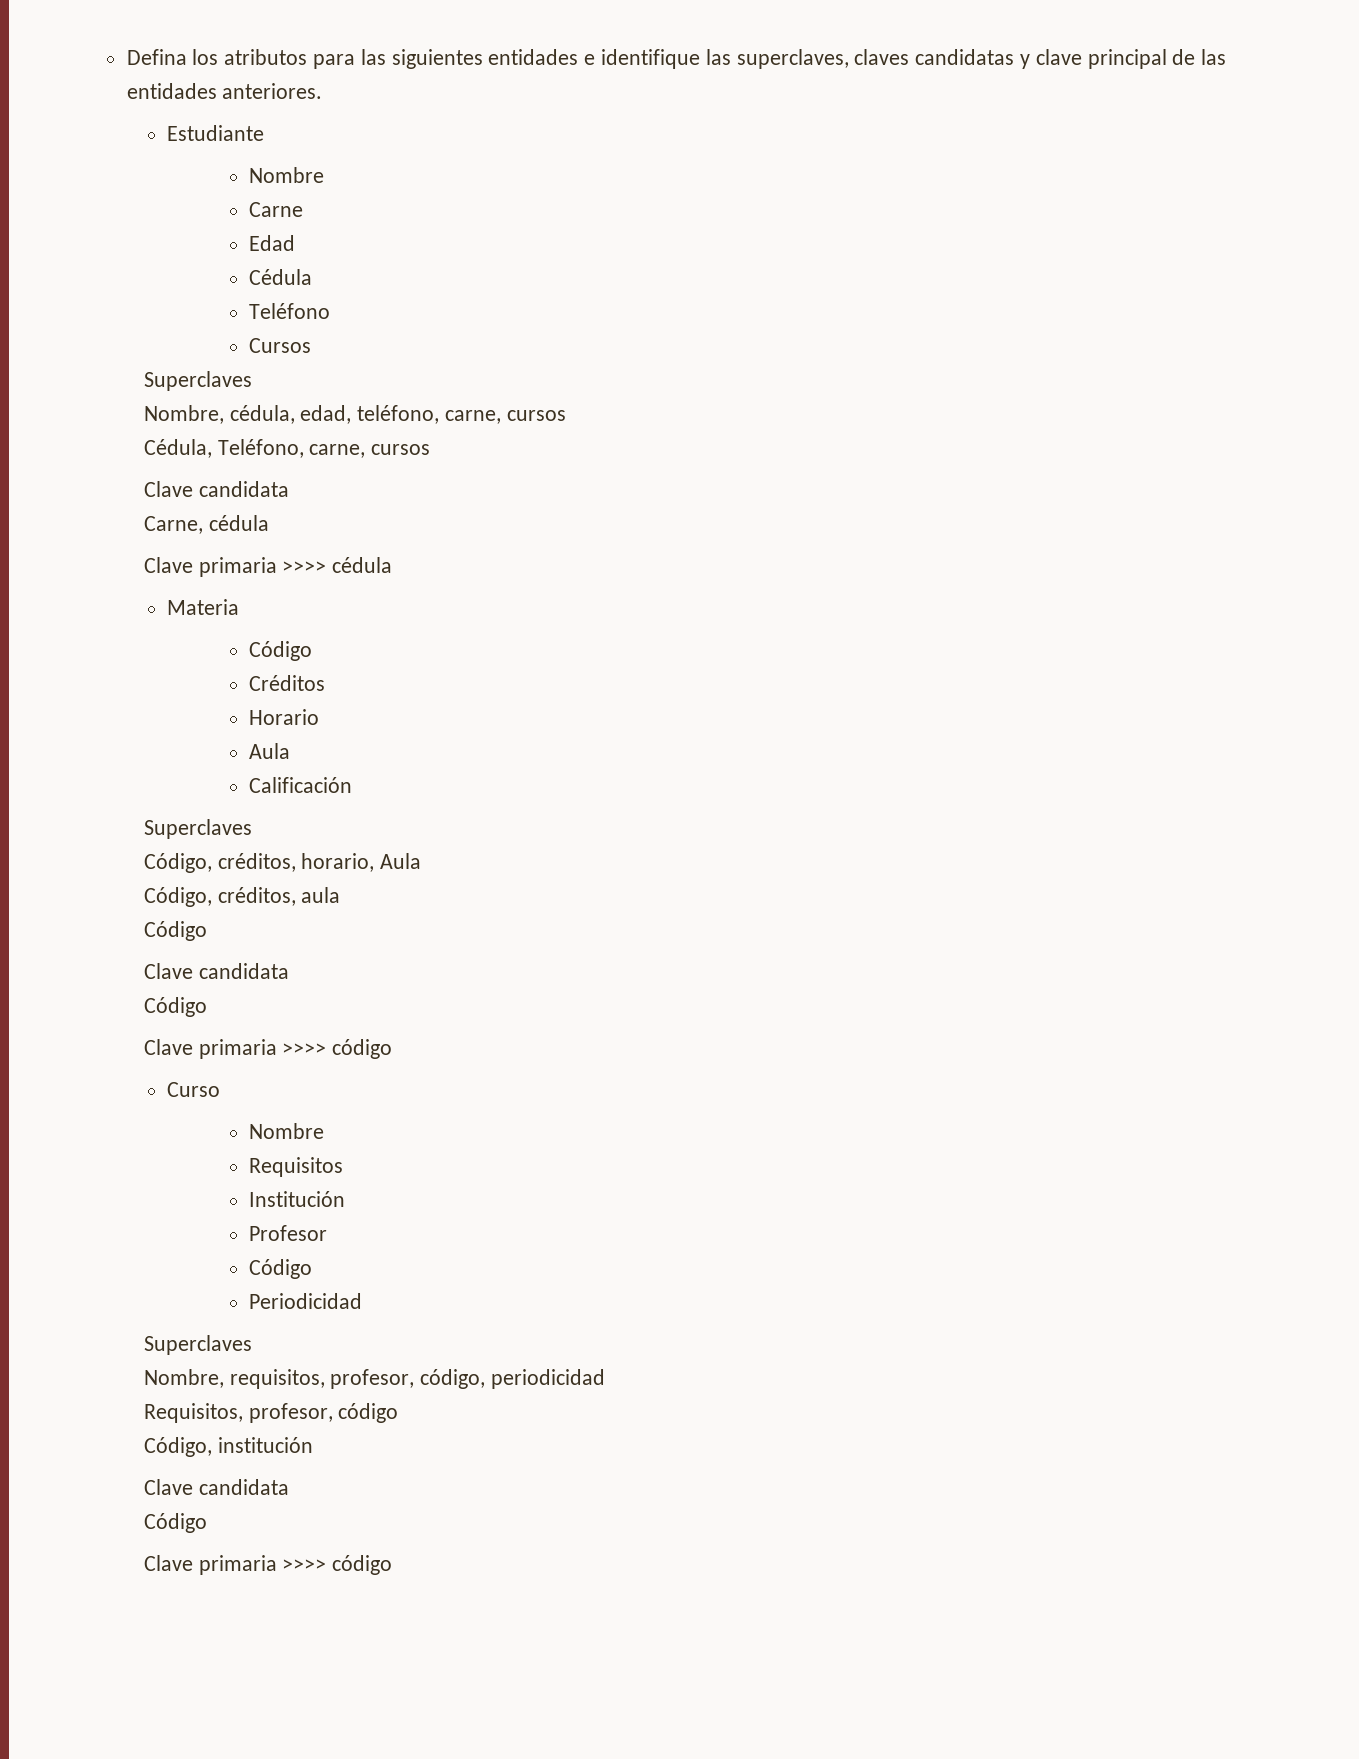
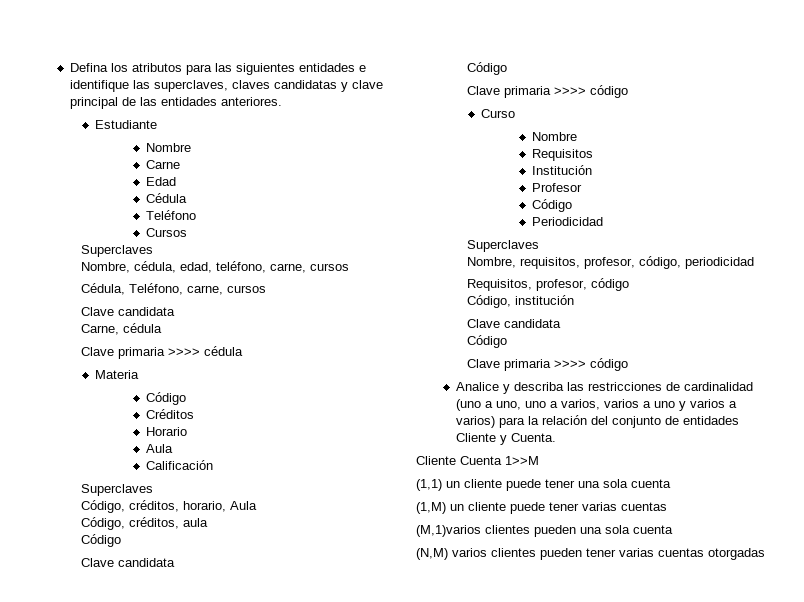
+ Analice y describa las restricciones de cardinalidad (uno a uno, uno a varios, varios a uno y varios a varios) para la relación del conjunto de entidades Cliente y Cuenta.
+ Cliente Cuenta 1>>M
+ (1,1) un cliente puede tener una sola cuenta
+ (1,M) un cliente puede tener varias cuentas
+ (M,1)varios clientes pueden una sola cuenta
+ (N,M) varios clientes pueden tener varias cuentas otorgadas

